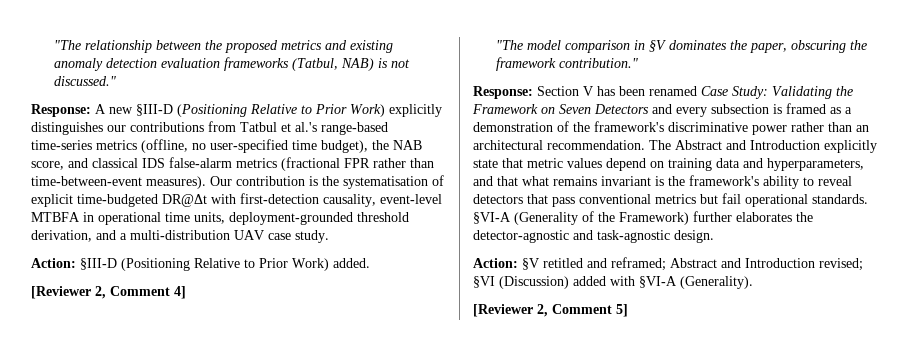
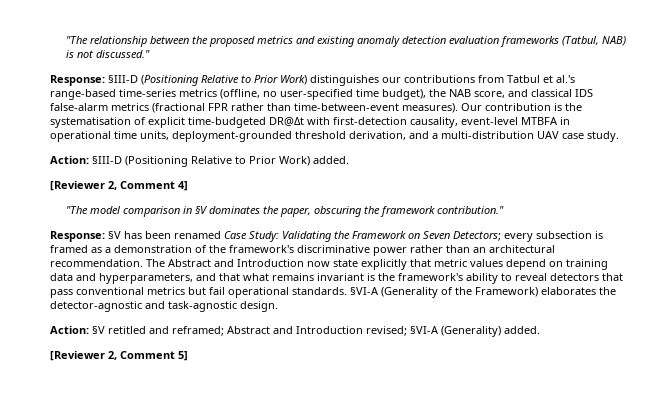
- Response: A new §III-D (Positioning Relative to Prior Work) explicitly distinguishes our contributions from Tatbul et al.'s range-based time-series metrics (offline, no user-specified time budget), the NAB score, and classical IDS false-alarm metrics (fractional FPR rather than time-between-event measures).
+ Response: §III-D (Positioning Relative to Prior Work) distinguishes our contributions from Tatbul et al.'s range-based time-series metrics (offline, no user-specified time budget), the NAB score, and classical IDS false-alarm metrics (fractional FPR rather than time-between-event measures).
- Response: Section V has been renamed Case Study: Validating the Framework on Seven Detectors and every subsection is framed as a demonstration of the framework's discriminative power rather than an architectural recommendation.
+ Response: §V has been renamed Case Study: Validating the Framework on Seven Detectors; every subsection is framed as a demonstration of the framework's discriminative power rather than an architectural recommendation.
- The Abstract and Introduction explicitly state that metric values depend on training data and hyperparameters, and that what remains invariant is the framework's ability to reveal detectors that pass conventional metrics but fail operational standards.
+ The Abstract and Introduction now state explicitly that metric values depend on training data and hyperparameters, and that what remains invariant is the framework's ability to reveal detectors that pass conventional metrics but fail operational standards.
- §VI-A (Generality of the Framework) further elaborates the detector-agnostic and task-agnostic design.
+ §VI-A (Generality of the Framework) elaborates the detector-agnostic and task-agnostic design.
- Action: §V retitled and reframed; Abstract and Introduction revised; §VI (Discussion) added with §VI-A (Generality).
+ Action: §V retitled and reframed; Abstract and Introduction revised; §VI-A (Generality) added.

